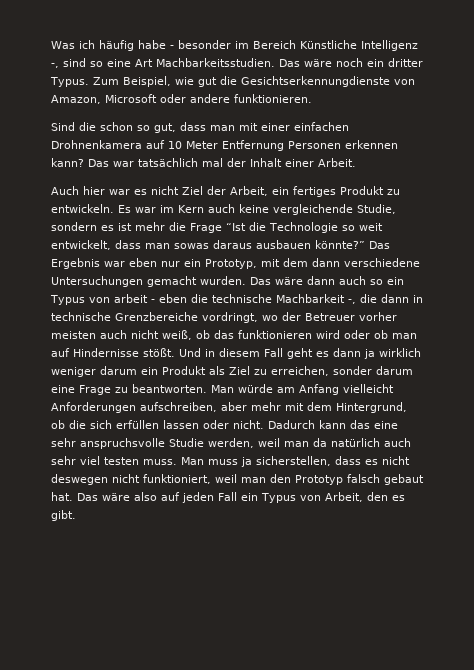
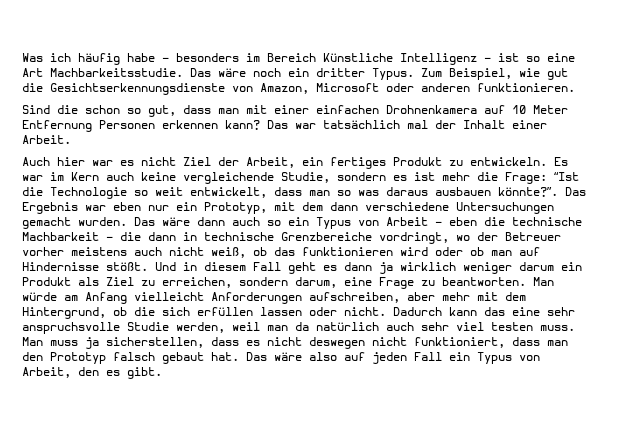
- Was ich häufig habe - besonder im Bereich Künstliche Intelligenz -, sind so eine Art Machbarkeitsstudien.
+ Was ich häufig habe - besonders im Bereich Künstliche Intelligenz - ist so eine Art Machbarkeitsstudie.
- Zum Beispiel, wie gut die Gesichtserkennungdienste von Amazon, Microsoft oder andere funktionieren.
+ Zum Beispiel, wie gut die Gesichtserkennungsdienste von Amazon, Microsoft oder anderen funktionieren.
- Es war im Kern auch keine vergleichende Studie, sondern es ist mehr die Frage “Ist die Technologie so weit entwickelt, dass man sowas daraus ausbauen könnte?”
+ Es war im Kern auch keine vergleichende Studie, sondern es ist mehr die Frage: “Ist die Technologie so weit entwickelt, dass man so was daraus ausbauen könnte?”.
- Das wäre dann auch so ein Typus von arbeit - eben die technische Machbarkeit -, die dann in technische Grenzbereiche vordringt, wo der Betreuer vorher meisten auch nicht weiß, ob das funktionieren wird oder ob man auf Hindernisse stößt.
+ Das wäre dann auch so ein Typus von Arbeit - eben die technische Machbarkeit - die dann in technische Grenzbereiche vordringt, wo der Betreuer vorher meistens auch nicht weiß, ob das funktionieren wird oder ob man auf Hindernisse stößt.
- Und in diesem Fall geht es dann ja wirklich weniger darum ein Produkt als Ziel zu erreichen, sonder darum eine Frage zu beantworten.
+ Und in diesem Fall geht es dann ja wirklich weniger darum ein Produkt als Ziel zu erreichen, sondern darum, eine Frage zu beantworten.
- Man muss ja sicherstellen, dass es nicht deswegen nicht funktioniert, weil man den Prototyp falsch gebaut hat.
+ Man muss ja sicherstellen, dass es nicht deswegen nicht funktioniert, dass man den Prototyp falsch gebaut hat.

